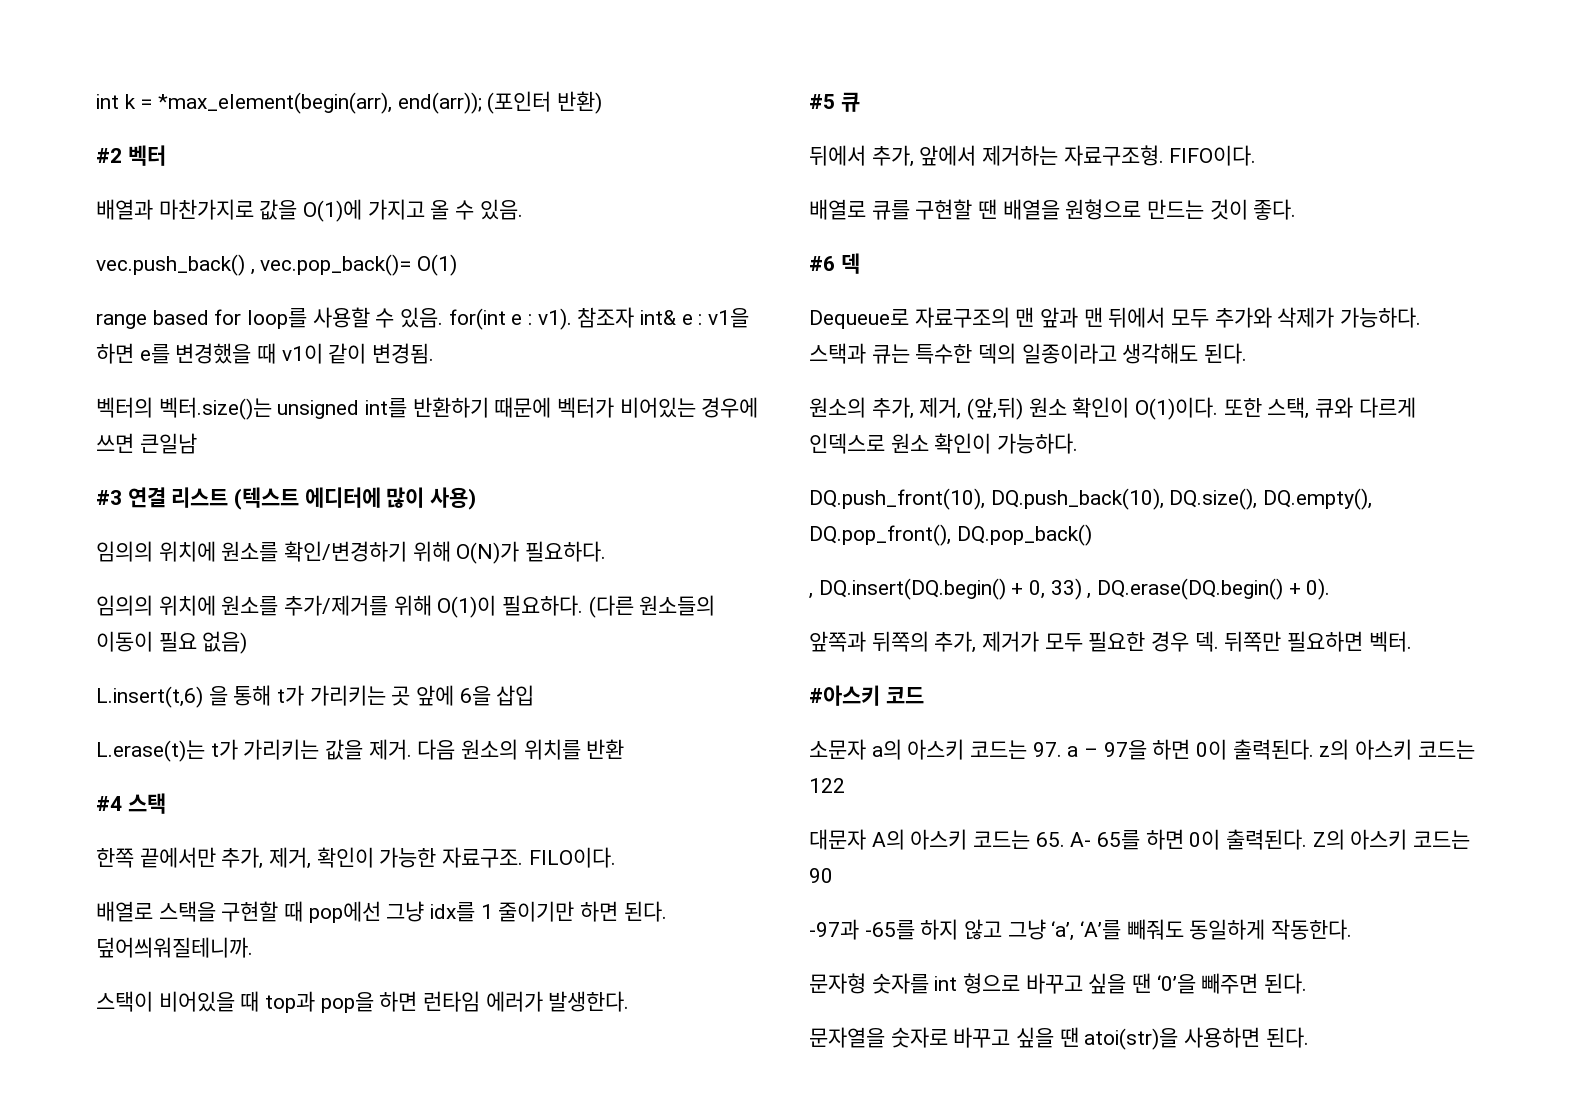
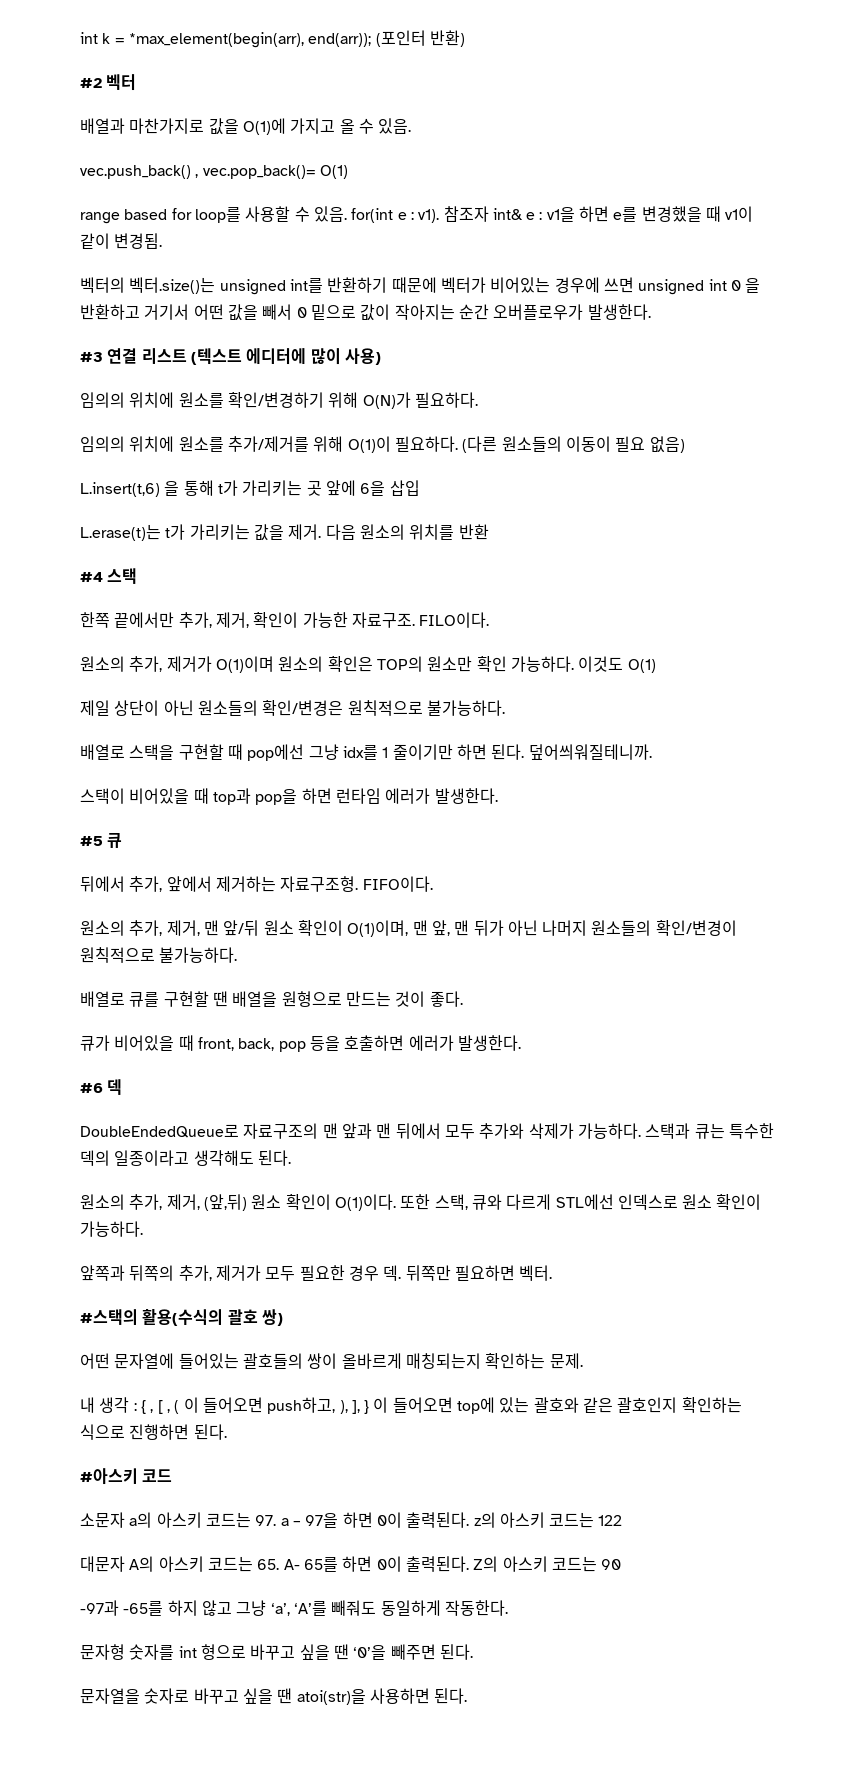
- 벡터의 벡터.size()는 unsigned int를 반환하기 때문에 벡터가 비어있는 경우에 쓰면 큰일남
+ 벡터의 벡터.size()는 unsigned int를 반환하기 때문에 벡터가 비어있는 경우에 쓰면 unsigned int 0 을 반환하고 거기서 어떤 값을 빼서 0 밑으로 값이 작아지는 순간 오버플로우가 발생한다.
+ 원소의 추가, 제거가 O(1)이며 원소의 확인은 TOP의 원소만 확인 가능하다. 이것도 O(1)
+ 제일 상단이 아닌 원소들의 확인/변경은 원칙적으로 불가능하다.
+ 원소의 추가, 제거, 맨 앞/뒤 원소 확인이 O(1)이며, 맨 앞, 맨 뒤가 아닌 나머지 원소들의 확인/변경이 원칙적으로 불가능하다.
+ 큐가 비어있을 때 front, back, pop 등을 호출하면 에러가 발생한다.
- Dequeue로 자료구조의 맨 앞과 맨 뒤에서 모두 추가와 삭제가 가능하다.
+ DoubleEndedQueue로 자료구조의 맨 앞과 맨 뒤에서 모두 추가와 삭제가 가능하다.
- 또한 스택, 큐와 다르게 인덱스로 원소 확인이 가능하다.
+ 또한 스택, 큐와 다르게 STL에선 인덱스로 원소 확인이 가능하다.
- DQ.push_front(10), DQ.push_back(10), DQ.size(), DQ.empty(), DQ.pop_front(), DQ.pop_back()
- , DQ.insert(DQ.begin() + 0, 33) , DQ.erase(DQ.begin() + 0).
+ #스택의 활용(수식의 괄호 쌍)
+ 어떤 문자열에 들어있는 괄호들의 쌍이 올바르게 매칭되는지 확인하는 문제.
+ 내 생각 : { , [ , ( 이 들어오면 push하고, ), ], } 이 들어오면 top에 있는 괄호와 같은 괄호인지 확인하는 식으로 진행하면 된다.

